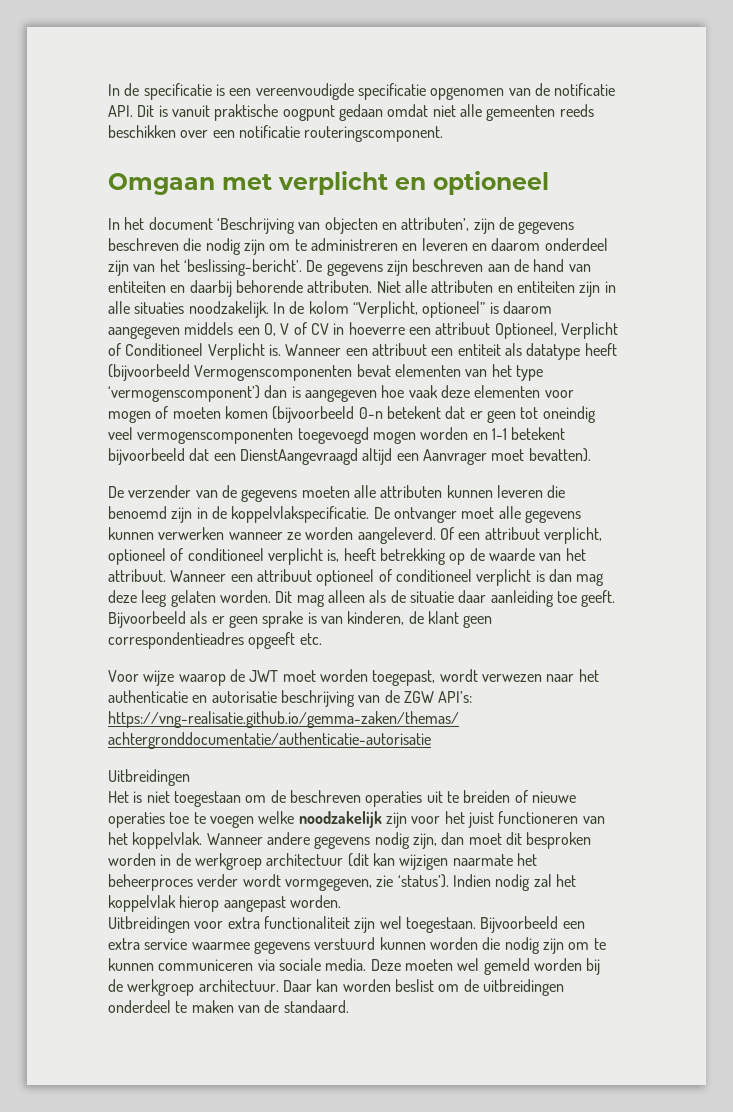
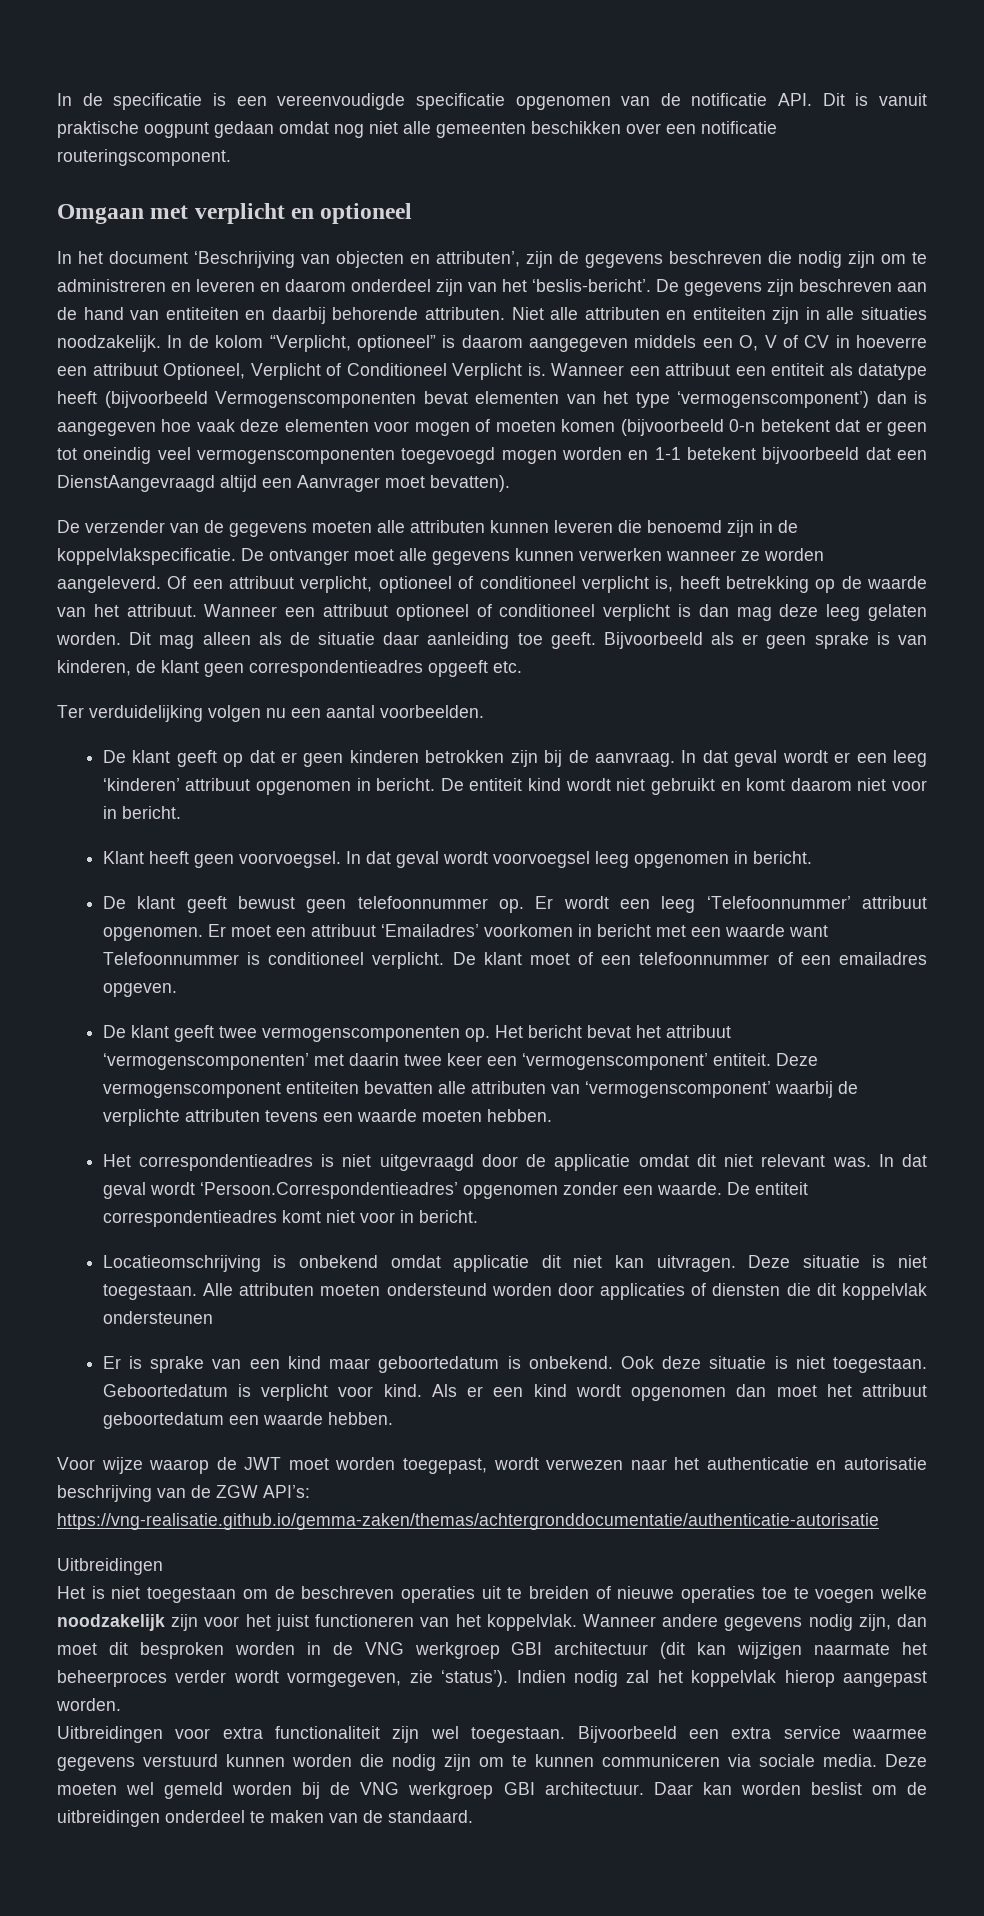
- In de specificatie is een vereenvoudigde specificatie opgenomen van de notificatie API. Dit is vanuit praktische oogpunt gedaan omdat niet alle gemeenten reeds beschikken over een notificatie routeringscomponent.
+ In de specificatie is een vereenvoudigde specificatie opgenomen van de notificatie API. Dit is vanuit praktische oogpunt gedaan omdat nog niet alle gemeenten beschikken over een notificatie routeringscomponent.
- In het document ‘Beschrijving van objecten en attributen’, zijn de gegevens beschreven die nodig zijn om te administreren en leveren en daarom onderdeel zijn van het ‘beslissing-bericht’.
+ In het document ‘Beschrijving van objecten en attributen’, zijn de gegevens beschreven die nodig zijn om te administreren en leveren en daarom onderdeel zijn van het ‘beslis-bericht’.
+ Ter verduidelijking volgen nu een aantal voorbeelden.
+ De klant geeft op dat er geen kinderen betrokken zijn bij de aanvraag. In dat geval wordt er een leeg ‘kinderen’ attribuut opgenomen in bericht. De entiteit kind wordt niet gebruikt en komt daarom niet voor in bericht.
+ Klant heeft geen voorvoegsel. In dat geval wordt voorvoegsel leeg opgenomen in bericht.
+ De klant geeft bewust geen telefoonnummer op. Er wordt een leeg ‘Telefoonnummer’ attribuut opgenomen. Er moet een attribuut ‘Emailadres’ voorkomen in bericht met een waarde want Telefoonnummer is conditioneel verplicht. De klant moet of een telefoonnummer of een emailadres opgeven.
+ De klant geeft twee vermogenscomponenten op. Het bericht bevat het attribuut ‘vermogenscomponenten’ met daarin twee keer een ‘vermogenscomponent’ entiteit. Deze vermogenscomponent entiteiten bevatten alle attributen van ‘vermogenscomponent’ waarbij de verplichte attributen tevens een waarde moeten hebben.
+ Het correspondentieadres is niet uitgevraagd door de applicatie omdat dit niet relevant was. In dat geval wordt ‘Persoon.Correspondentieadres’ opgenomen zonder een waarde. De entiteit correspondentieadres komt niet voor in bericht.
+ Locatieomschrijving is onbekend omdat applicatie dit niet kan uitvragen. Deze situatie is niet toegestaan. Alle attributen moeten ondersteund worden door applicaties of diensten die dit koppelvlak ondersteunen
+ Er is sprake van een kind maar geboortedatum is onbekend. Ook deze situatie is niet toegestaan. Geboortedatum is verplicht voor kind. Als er een kind wordt opgenomen dan moet het attribuut geboortedatum een waarde hebben.
- Wanneer andere gegevens nodig zijn, dan moet dit besproken worden in de werkgroep architectuur (dit kan wijzigen naarmate het beheerproces verder wordt vormgegeven, zie ‘status’).
+ Wanneer andere gegevens nodig zijn, dan moet dit besproken worden in de VNG werkgroep GBI architectuur (dit kan wijzigen naarmate het beheerproces verder wordt vormgegeven, zie ‘status’).
- Deze moeten wel gemeld worden bij de werkgroep architectuur.
+ Deze moeten wel gemeld worden bij de VNG werkgroep GBI architectuur.

